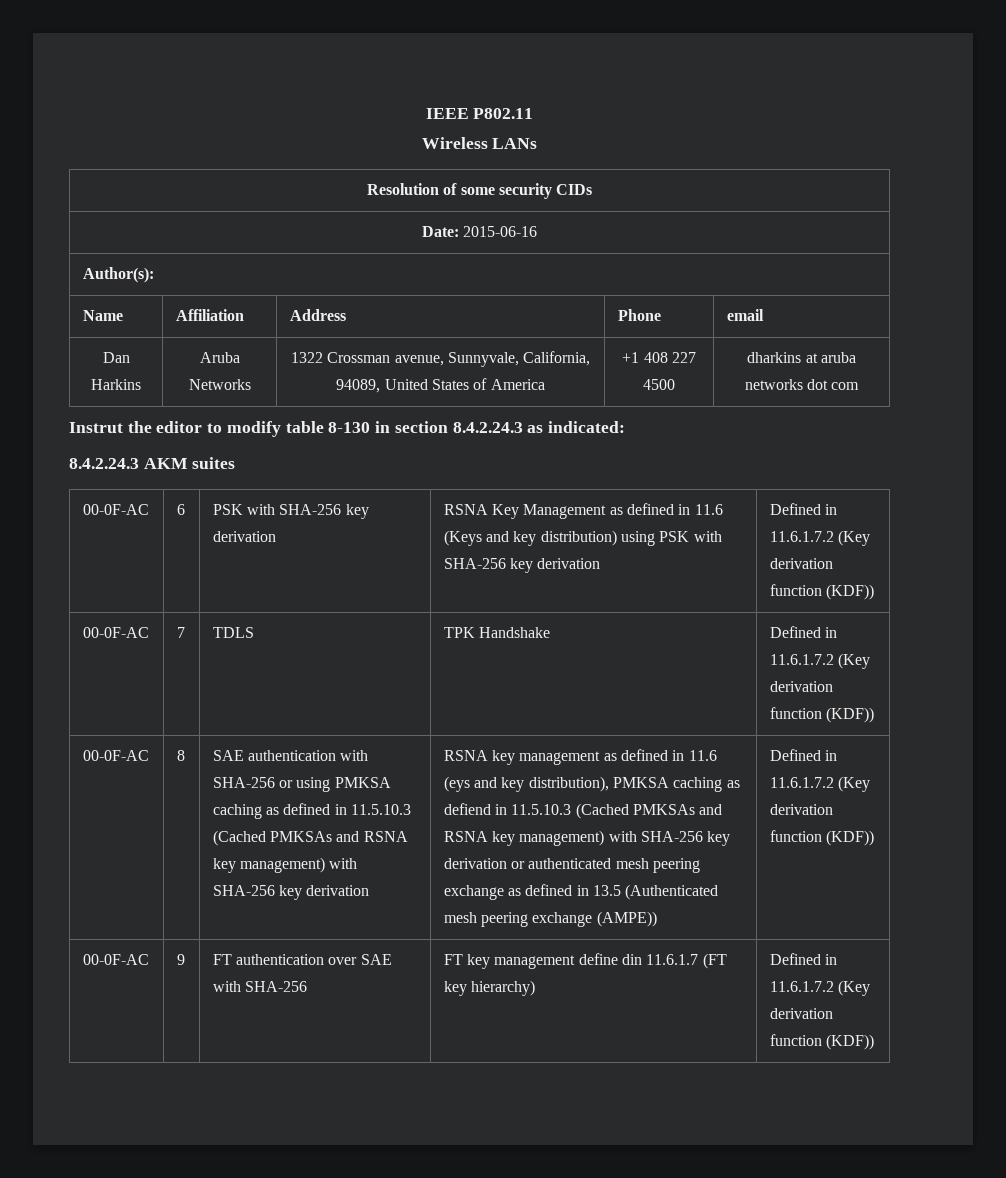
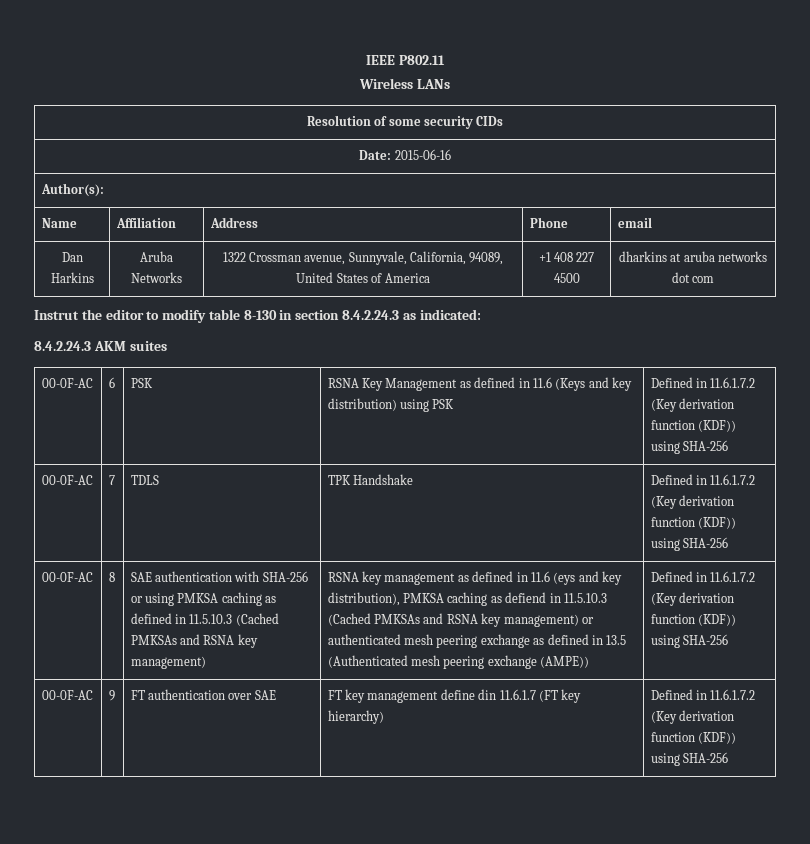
- 00-0F-AC | 6 | PSK with SHA-256 key derivation | RSNA Key Management as defined in 11.6 (Keys and key distribution) using PSK with SHA-256 key derivation | Defined in 11.6.1.7.2 (Key derivation function (KDF))
+ 00-0F-AC | 6 | PSK | RSNA Key Management as defined in 11.6 (Keys and key distribution) using PSK | Defined in 11.6.1.7.2 (Key derivation function (KDF)) using SHA-256
- 00-0F-AC | 7 | TDLS | TPK Handshake | Defined in 11.6.1.7.2 (Key derivation function (KDF))
+ 00-0F-AC | 7 | TDLS | TPK Handshake | Defined in 11.6.1.7.2 (Key derivation function (KDF)) using SHA-256
- SAE authentication with SHA-256 or using PMKSA caching as defined in 11.5.10.3 (Cached PMKSAs and RSNA key management) with SHA-256 key derivation
+ SAE authentication with SHA-256 or using PMKSA caching as defined in 11.5.10.3 (Cached PMKSAs and RSNA key management)
- RSNA key management as defined in 11.6 (eys and key distribution), PMKSA caching as defiend in 11.5.10.3 (Cached PMKSAs and RSNA key management) with SHA-256 key derivation or authenticated mesh peering exchange as defined in 13.5 (Authenticated mesh peering exchange (AMPE)) | Defined in 11.6.1.7.2 (Key derivation function (KDF))
+ RSNA key management as defined in 11.6 (eys and key distribution), PMKSA caching as defiend in 11.5.10.3 (Cached PMKSAs and RSNA key management) or authenticated mesh peering exchange as defined in 13.5 (Authenticated mesh peering exchange (AMPE)) | Defined in 11.6.1.7.2 (Key derivation function (KDF)) using SHA-256
- 00-0F-AC | 9 | FT authentication over SAE with SHA-256 | FT key management define din 11.6.1.7 (FT key hierarchy) | Defined in 11.6.1.7.2 (Key derivation function (KDF))
+ 00-0F-AC | 9 | FT authentication over SAE | FT key management define din 11.6.1.7 (FT key hierarchy) | Defined in 11.6.1.7.2 (Key derivation function (KDF)) using SHA-256

